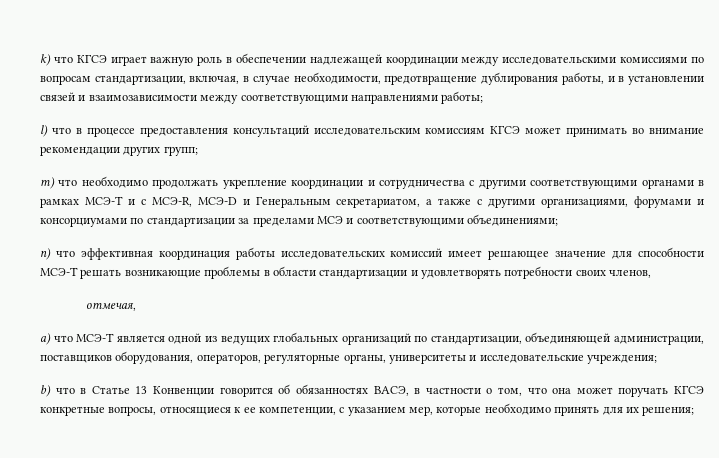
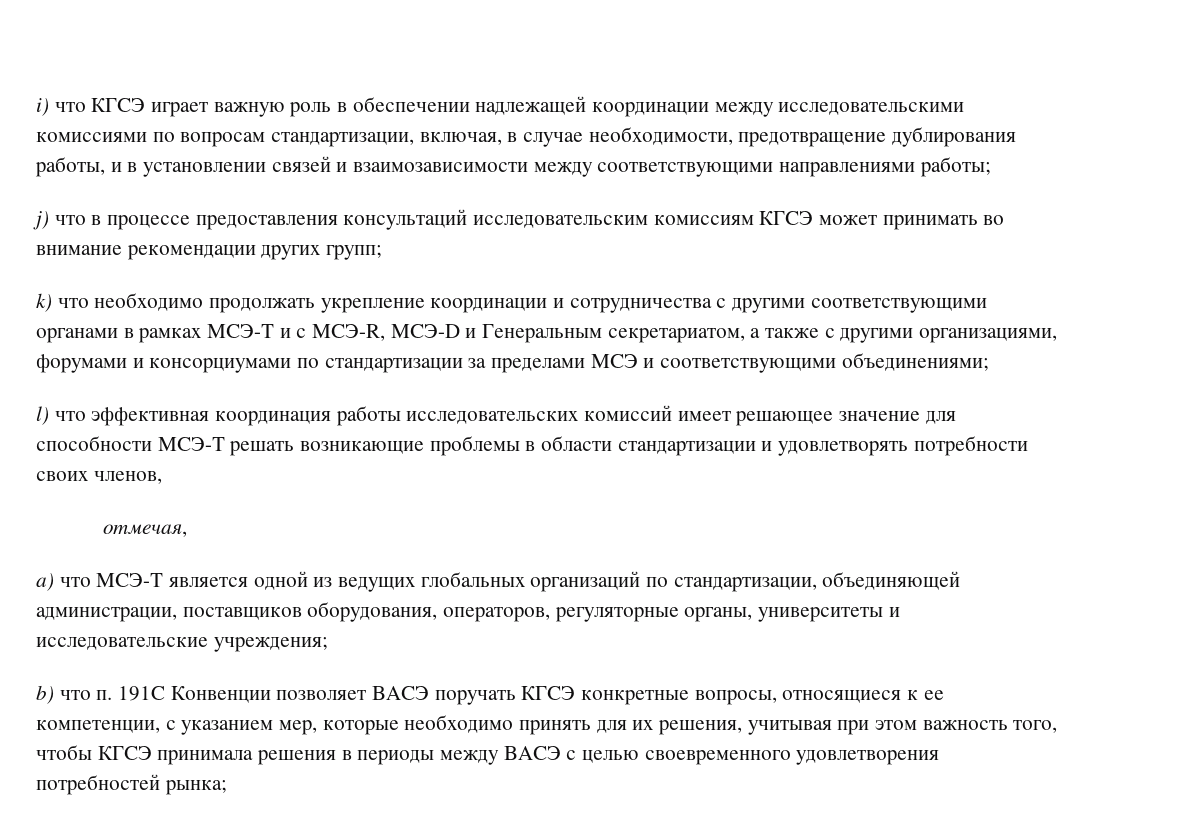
- k) что КГСЭ играет важную роль в обеспечении надлежащей координации между исследовательскими комиссиями по вопросам стандартизации, включая, в случае необходимости, предотвращение дублирования работы, и в установлении связей и взаимозависимости между соответствующими направлениями работы;
+ i) что КГСЭ играет важную роль в обеспечении надлежащей координации между исследовательскими комиссиями по вопросам стандартизации, включая, в случае необходимости, предотвращение дублирования работы, и в установлении связей и взаимозависимости между соответствующими направлениями работы;
- l) что в процессе предоставления консультаций исследовательским комиссиям КГСЭ может принимать во внимание рекомендации других групп;
+ j) что в процессе предоставления консультаций исследовательским комиссиям КГСЭ может принимать во внимание рекомендации других групп;
- m) что необходимо продолжать укрепление координации и сотрудничества с другими соответствующими органами в рамках МСЭ-Т и с МСЭ-R, МСЭ-D и Генеральным секретариатом, а также с другими организациями, форумами и консорциумами по стандартизации за пределами МСЭ и соответствующими объединениями;
+ k) что необходимо продолжать укрепление координации и сотрудничества с другими соответствующими органами в рамках МСЭ-Т и с МСЭ-R, МСЭ-D и Генеральным секретариатом, а также с другими организациями, форумами и консорциумами по стандартизации за пределами МСЭ и соответствующими объединениями;
- n) что эффективная координация работы исследовательских комиссий имеет решающее значение для способности МСЭ-Т решать возникающие проблемы в области стандартизации и удовлетворять потребности своих членов,
+ l) что эффективная координация работы исследовательских комиссий имеет решающее значение для способности МСЭ-Т решать возникающие проблемы в области стандартизации и удовлетворять потребности своих членов,
- b) что в Статье 13 Конвенции говорится об обязанностях ВАСЭ, в частности о том, что она может поручать КГСЭ конкретные вопросы, относящиеся к ее компетенции, с указанием мер, которые необходимо принять для их решения;
+ b) что п. 191C Конвенции позволяет ВАСЭ поручать КГСЭ конкретные вопросы, относящиеся к ее компетенции, с указанием мер, которые необходимо принять для их решения, учитывая при этом важность того, чтобы КГСЭ принимала решения в периоды между ВАСЭ с целью своевременного удовлетворения потребностей рынка;

